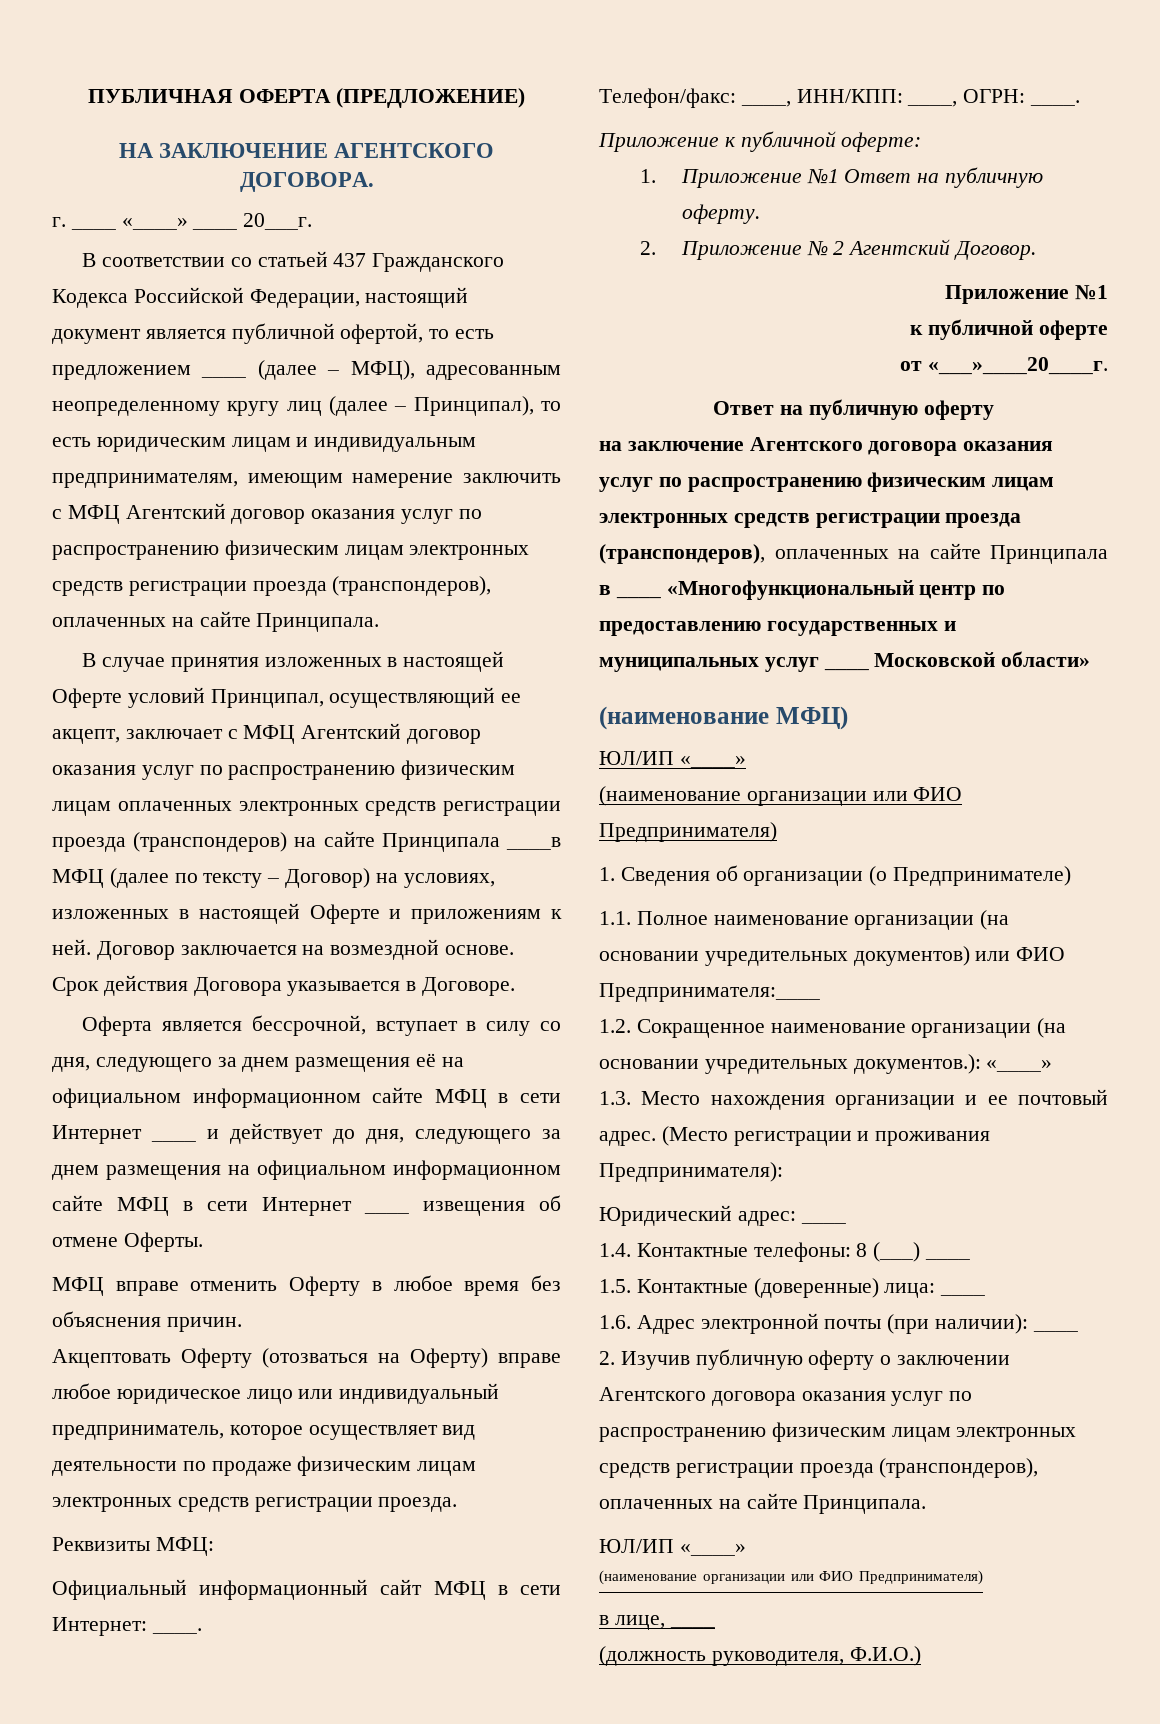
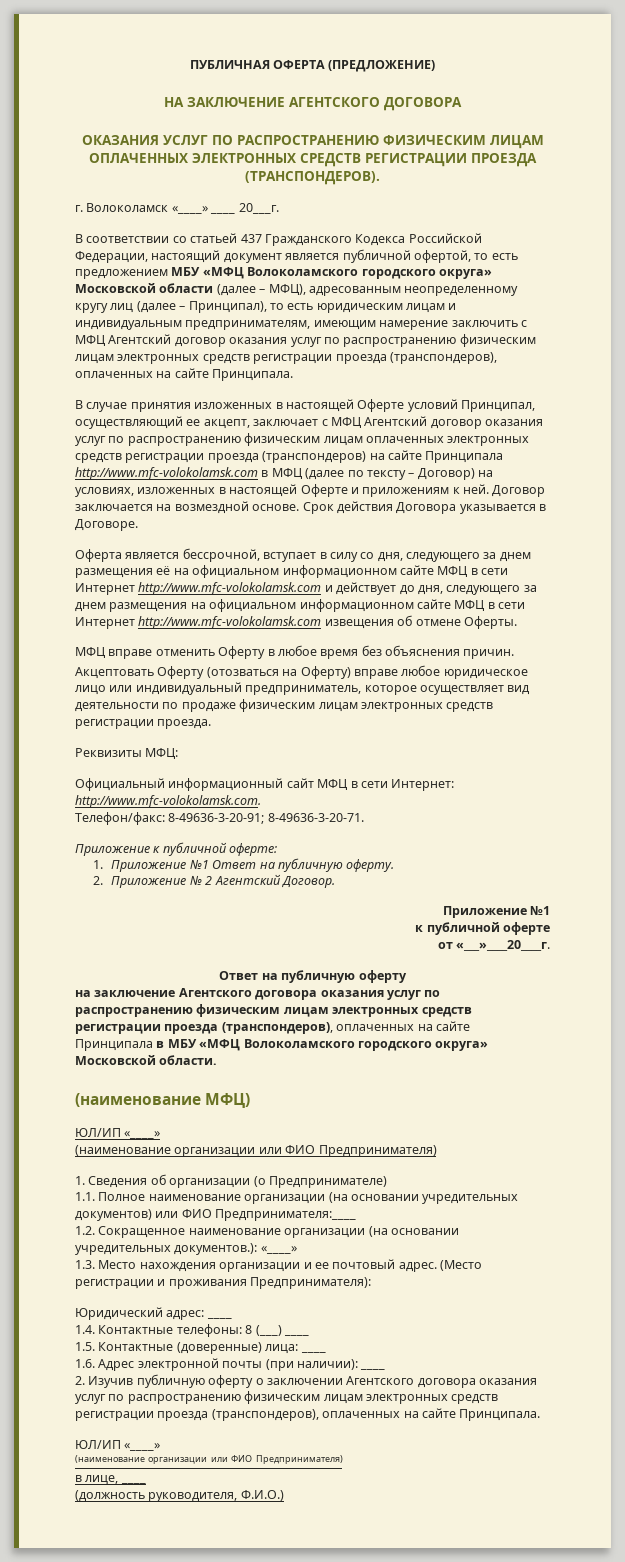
- НА ЗАКЛЮЧЕНИЕ АГЕНТСКОГО ДОГОВОРА.
+ НА ЗАКЛЮЧЕНИЕ АГЕНТСКОГО ДОГОВОРА
+ ОКАЗАНИЯ УСЛУГ ПО РАСПРОСТРАНЕНИЮ ФИЗИЧЕСКИМ ЛИЦАМ ОПЛАЧЕННЫХ ЭЛЕКТРОННЫХ СРЕДСТВ РЕГИСТРАЦИИ ПРОЕЗДА (ТРАНСПОНДЕРОВ).
- г. ____ «____» ____ 20___г.
+ г. Волоколамск «____» ____ 20___г.
- В соответствии со статьей 437 Гражданского Кодекса Российской Федерации, настоящий документ является публичной офертой, то есть предложением ____ (далее – МФЦ), адресованным неопределенному кругу лиц (далее – Принципал), то есть юридическим лицам и индивидуальным предпринимателям, имеющим намерение заключить с МФЦ Агентский договор оказания услуг по распространению физическим лицам электронных средств регистрации проезда (транспондеров), оплаченных на сайте Принципала.
+ В соответствии со статьей 437 Гражданского Кодекса Российской Федерации, настоящий документ является публичной офертой, то есть предложением МБУ «МФЦ Волоколамского городского округа» Московской области (далее – МФЦ), адресованным неопределенному кругу лиц (далее – Принципал), то есть юридическим лицам и индивидуальным предпринимателям, имеющим намерение заключить с МФЦ Агентский договор оказания услуг по распространению физическим лицам электронных средств регистрации проезда (транспондеров), оплаченных на сайте Принципала.
- В случае принятия изложенных в настоящей Оферте условий Принципал, осуществляющий ее акцепт, заключает с МФЦ Агентский договор оказания услуг по распространению физическим лицам оплаченных электронных средств регистрации проезда (транспондеров) на сайте Принципала ____в МФЦ (далее по тексту – Договор) на условиях, изложенных в настоящей Оферте и приложениям к ней.
+ В случае принятия изложенных в настоящей Оферте условий Принципал, осуществляющий ее акцепт, заключает с МФЦ Агентский договор оказания услуг по распространению физическим лицам оплаченных электронных средств регистрации проезда (транспондеров) на сайте Принципала http://www.mfc-volokolamsk.com в МФЦ (далее по тексту – Договор) на условиях, изложенных в настоящей Оферте и приложениям к ней.
- Оферта является бессрочной, вступает в силу со дня, следующего за днем размещения её на официальном информационном сайте МФЦ в сети Интернет ____ и действует до дня, следующего за днем размещения на официальном информационном сайте МФЦ в сети Интернет ____ извещения об отмене Оферты.
+ Оферта является бессрочной, вступает в силу со дня, следующего за днем размещения её на официальном информационном сайте МФЦ в сети Интернет http://www.mfc-volokolamsk.com и действует до дня, следующего за днем размещения на официальном информационном сайте МФЦ в сети Интернет http://www.mfc-volokolamsk.com извещения об отмене Оферты.
- Официальный информационный сайт МФЦ в сети Интернет: ____.
+ Официальный информационный сайт МФЦ в сети Интернет: http://www.mfc-volokolamsk.com.
- Телефон/факс: ____, ИНН/КПП: ____, ОГРН: ____.
+ Телефон/факс: 8-49636-3-20-91; 8-49636-3-20-71.
- на заключение Агентского договора оказания услуг по распространению физическим лицам электронных средств регистрации проезда (транспондеров), оплаченных на сайте Принципала в ____ «Многофункциональный центр по предоставлению государственных и муниципальных услуг ____ Московской области»
+ на заключение Агентского договора оказания услуг по распространению физическим лицам электронных средств регистрации проезда (транспондеров), оплаченных на сайте Принципала в МБУ «МФЦ Волоколамского городского округа» Московской области.

